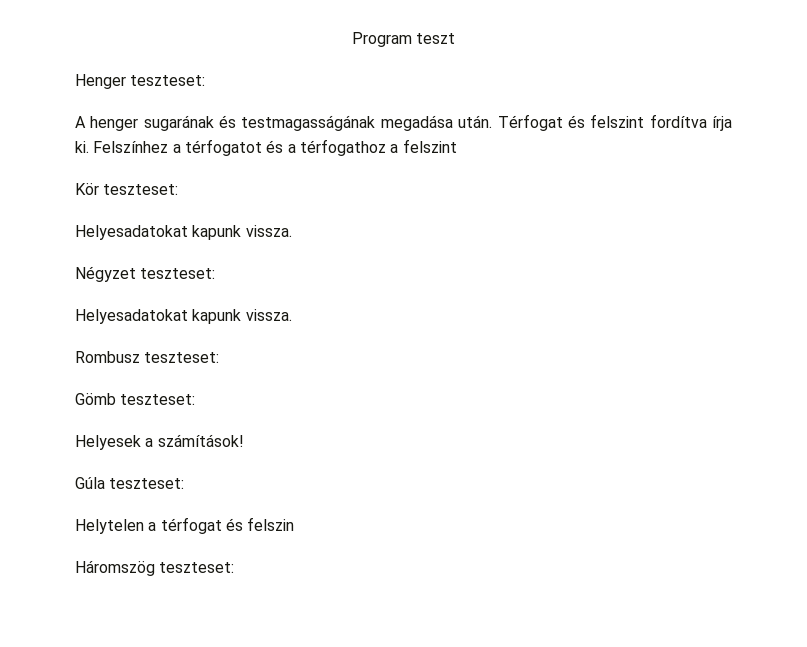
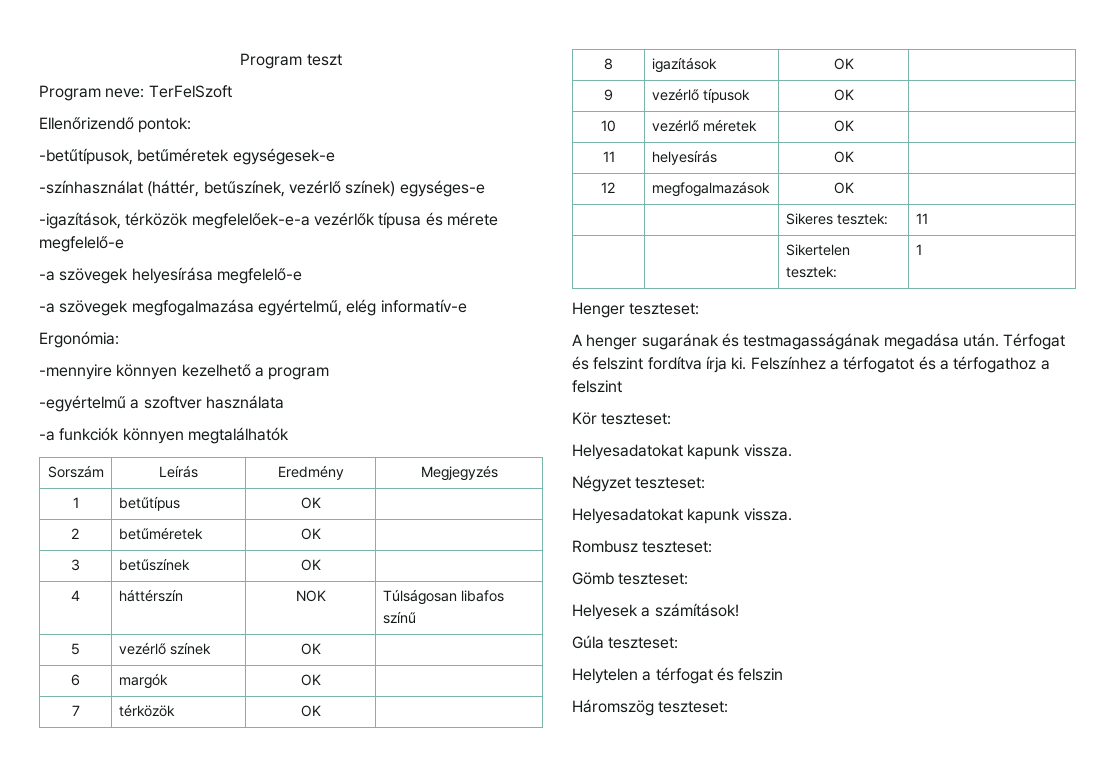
+ Program neve: TerFelSzoft
+ Ellenőrizendő pontok:
+ -betűtípusok, betűméretek egységesek-e
+ -színhasználat (háttér, betűszínek, vezérlő színek) egységes-e
+ -igazítások, térközök megfelelőek-e-a vezérlők típusa és mérete megfelelő-e
+ -a szövegek helyesírása megfelelő-e
+ -a szövegek megfogalmazása egyértelmű, elég informatív-e
+ Ergonómia:
+ -mennyire könnyen kezelhető a program
+ -egyértelmű a szoftver használata
+ -a funkciók könnyen megtalálhatók
+ Sorszám | Leírás | Eredmény | Megjegyzés
+ 1 | betűtípus | OK |
+ 2 | betűméretek | OK |
+ 3 | betűszínek | OK |
+ 4 | háttérszín | NOK | Túlságosan libafos színű
+ 5 | vezérlő színek | OK |
+ 6 | margók | OK |
+ 7 | térközök | OK |
+ 8 | igazítások | OK |
+ 9 | vezérlő típusok | OK |
+ 10 | vezérlő méretek | OK |
+ 11 | helyesírás | OK |
+ 12 | megfogalmazások | OK |
+ | | Sikeres tesztek: | 11
+ | | Sikertelen tesztek: | 1

